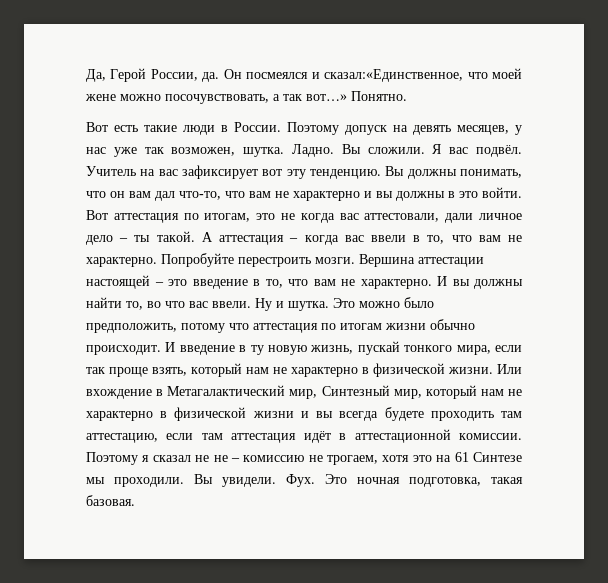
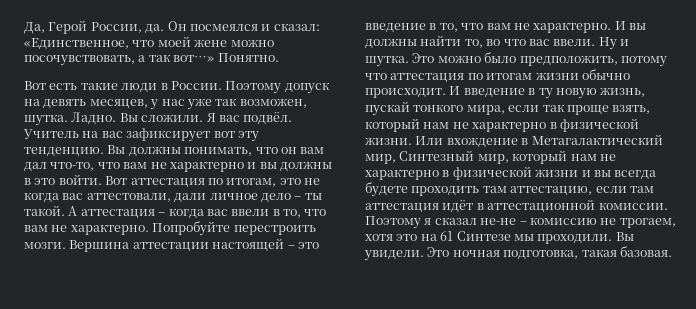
- Он посмеялся и сказал:«Единственное, что моей жене можно посочувствовать, а так вот…»
+ Он посмеялся и сказал: «Единственное, что моей жене можно посочувствовать, а так вот…»
- Поэтому я сказал не не – комиссию не трогаем, хотя это на 61 Синтезе мы проходили.
+ Поэтому я сказал не-не – комиссию не трогаем, хотя это на 61 Синтезе мы проходили.
- Фух. Это ночная подготовка, такая базовая.
+ Это ночная подготовка, такая базовая.

